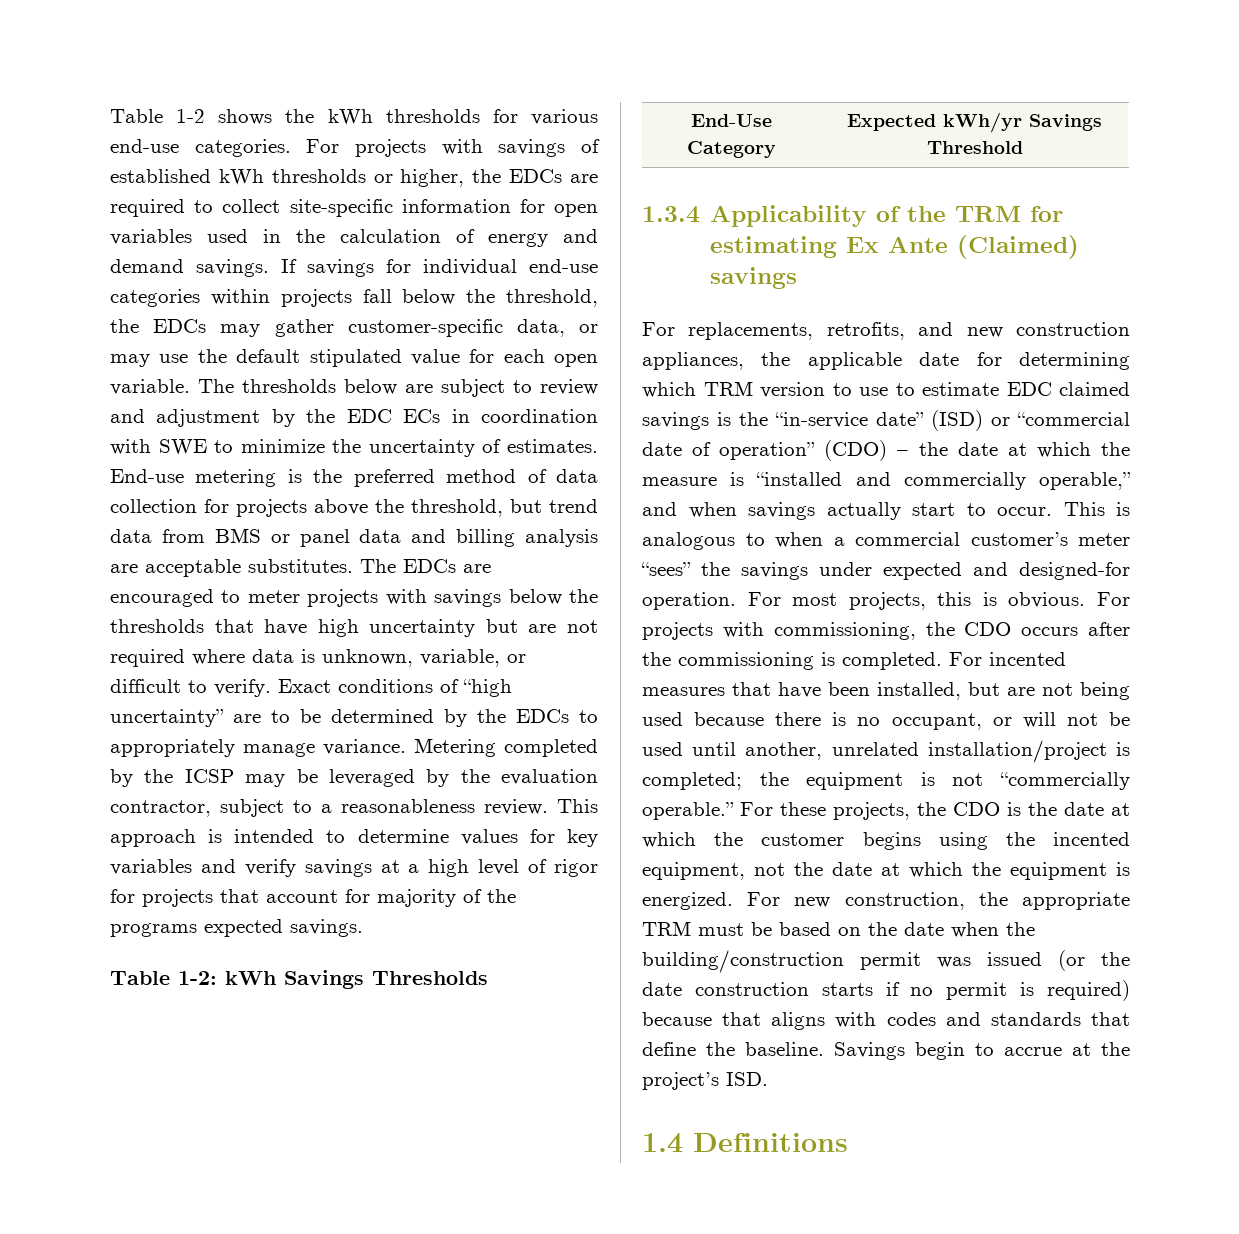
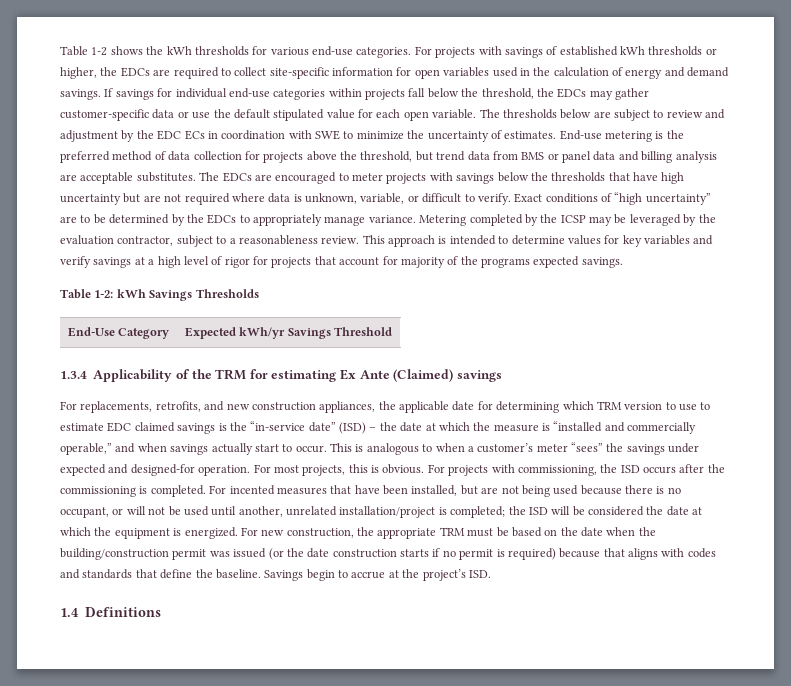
- If savings for individual end-use categories within projects fall below the threshold, the EDCs may gather customer-specific data, or may use the default stipulated value for each open variable.
+ If savings for individual end-use categories within projects fall below the threshold, the EDCs may gather customer-specific data or use the default stipulated value for each open variable.
- For replacements, retrofits, and new construction appliances, the applicable date for determining which TRM version to use to estimate EDC claimed savings is the “in-service date” (ISD) or “commercial date of operation” (CDO) – the date at which the measure is “installed and commercially operable,” and when savings actually start to occur.
+ For replacements, retrofits, and new construction appliances, the applicable date for determining which TRM version to use to estimate EDC claimed savings is the “in-service date” (ISD) – the date at which the measure is “installed and commercially operable,” and when savings actually start to occur.
- This is analogous to when a commercial customer’s meter “sees” the savings under expected and designed-for operation.
+ This is analogous to when a customer’s meter “sees” the savings under expected and designed-for operation.
- For projects with commissioning, the CDO occurs after the commissioning is completed.
+ For projects with commissioning, the ISD occurs after the commissioning is completed.
- For incented measures that have been installed, but are not being used because there is no occupant, or will not be used until another, unrelated installation/project is completed; the equipment is not “commercially operable.” For these projects, the CDO is the date at which the customer begins using the incented equipment, not the date at which the equipment is energized.
+ For incented measures that have been installed, but are not being used because there is no occupant, or will not be used until another, unrelated installation/project is completed; the ISD will be considered the date at which the equipment is energized.

